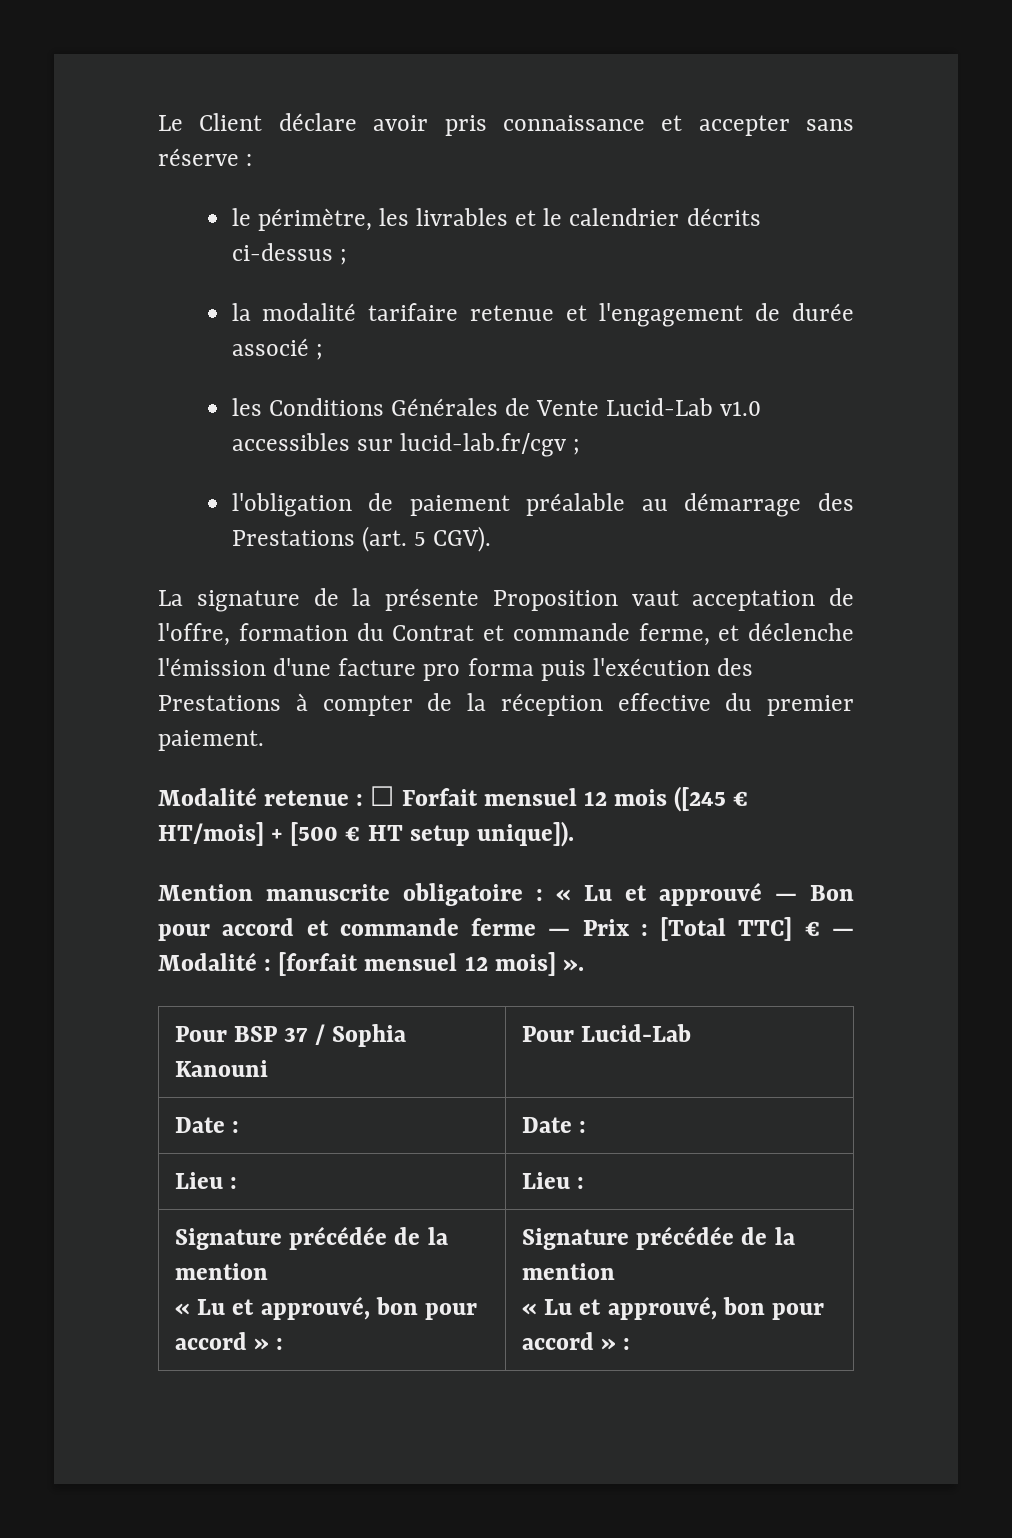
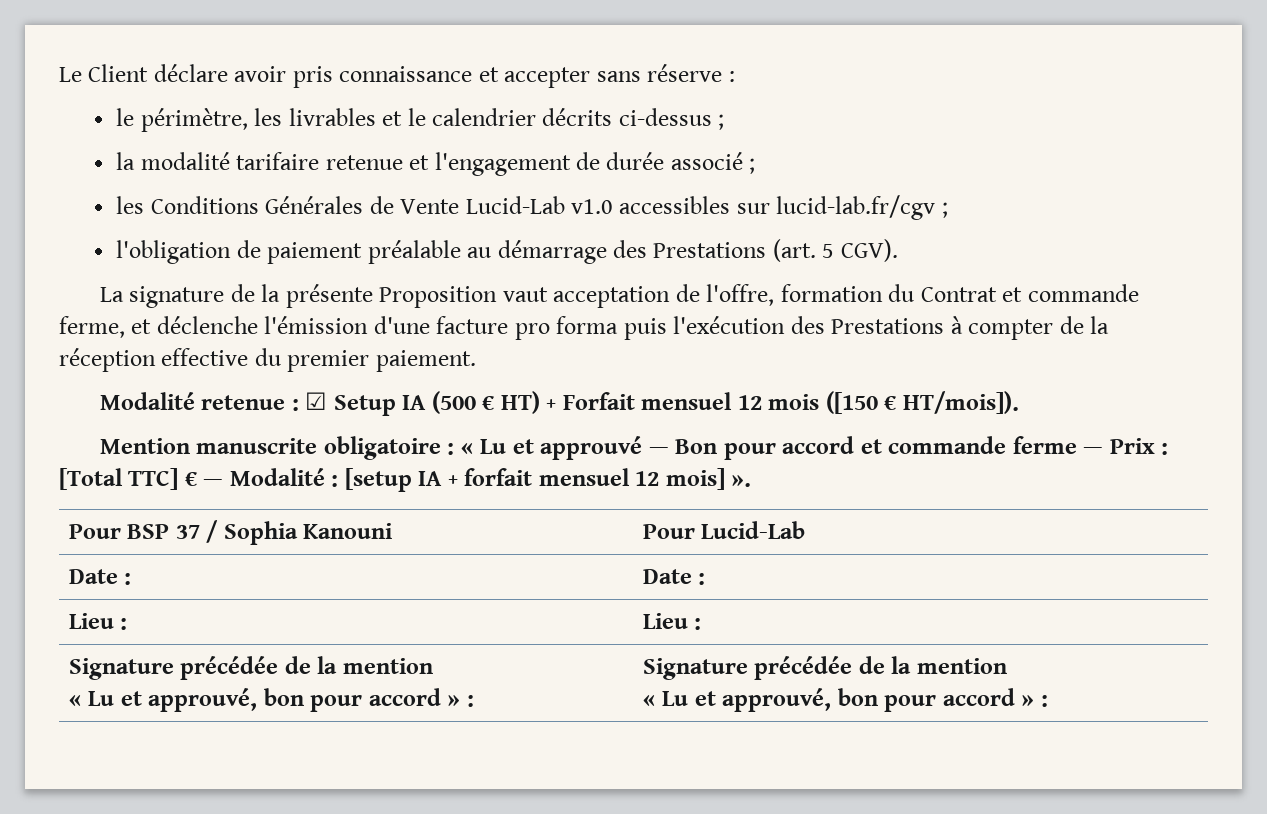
- Modalité retenue : ☐ Forfait mensuel 12 mois ([245 € HT/mois] + [500 € HT setup unique]).
+ Modalité retenue : ☑ Setup IA (500 € HT) + Forfait mensuel 12 mois ([150 € HT/mois]).
- Mention manuscrite obligatoire : « Lu et approuvé — Bon pour accord et commande ferme — Prix : [Total TTC] € — Modalité : [forfait mensuel 12 mois] ».
+ Mention manuscrite obligatoire : « Lu et approuvé — Bon pour accord et commande ferme — Prix : [Total TTC] € — Modalité : [setup IA + forfait mensuel 12 mois] ».

